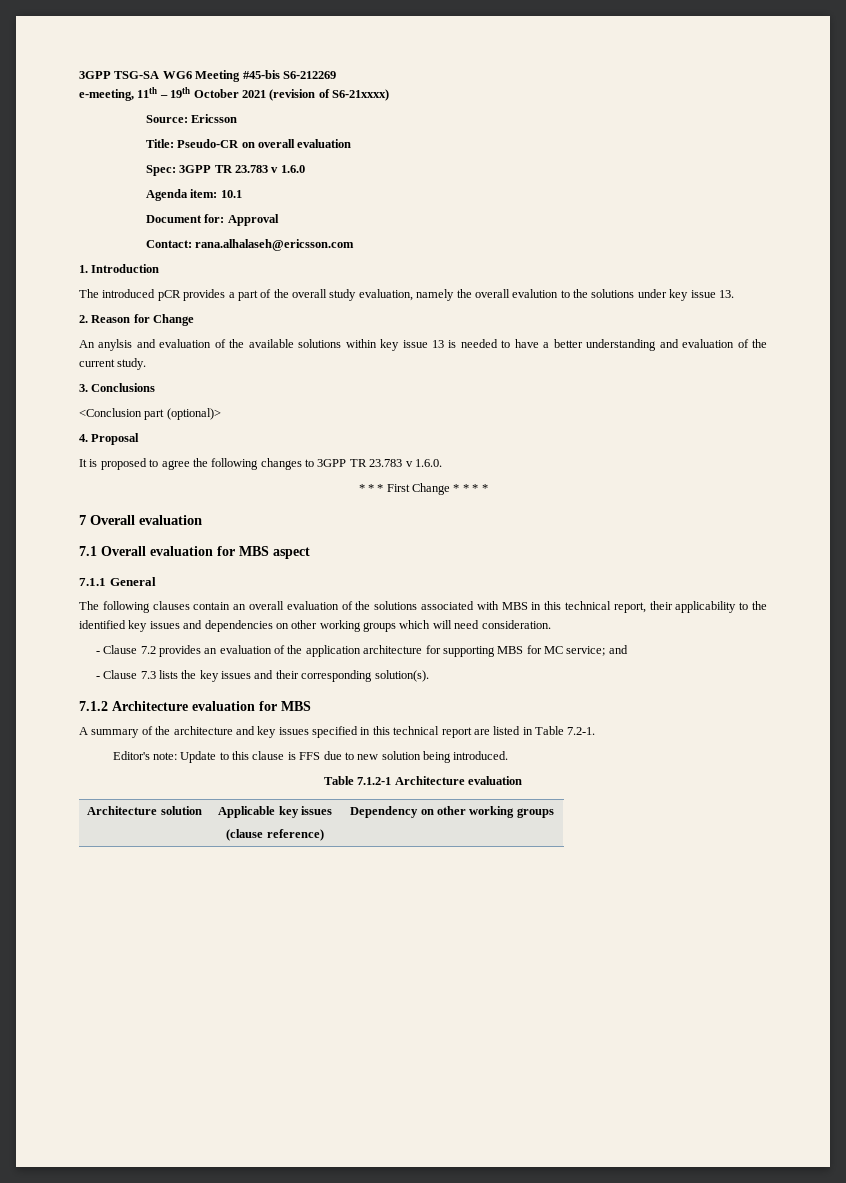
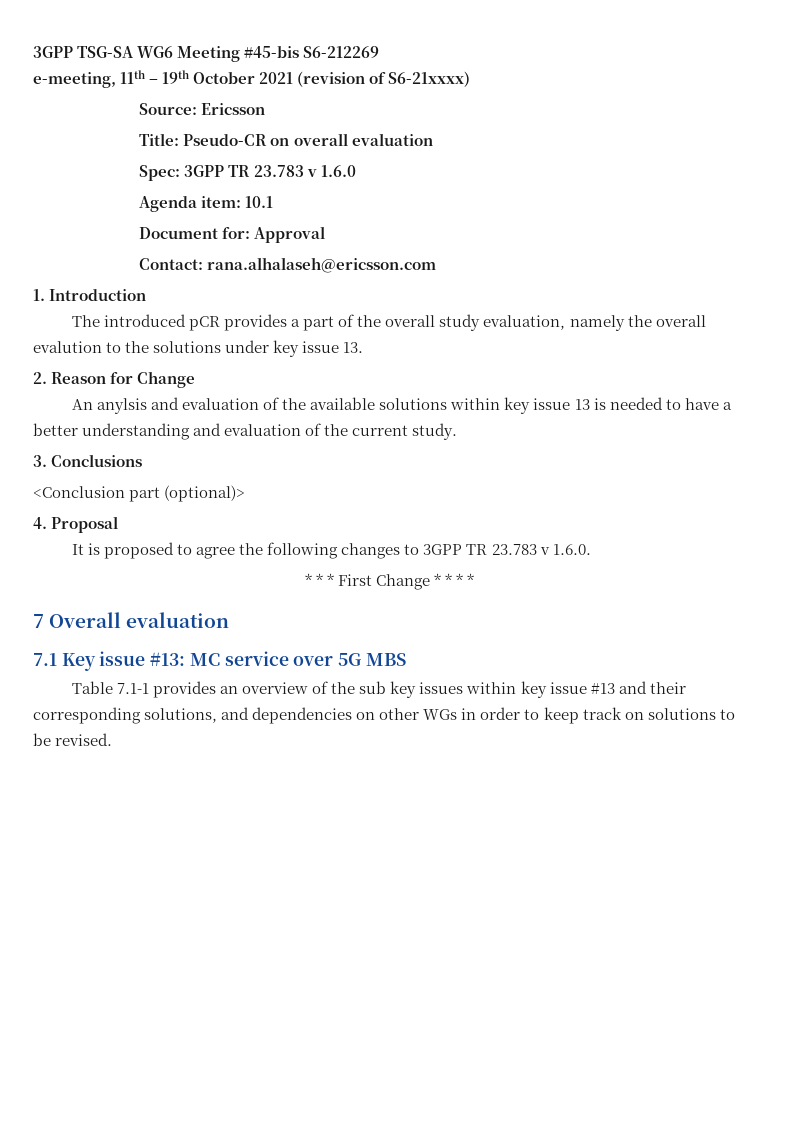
- 7.1 Overall evaluation for MBS aspect
- 7.1.1 General
- The following clauses contain an overall evaluation of the solutions associated with MBS in this technical report, their applicability to the identified key issues and dependencies on other working groups which will need consideration.
- - Clause 7.2 provides an evaluation of the application architecture for supporting MBS for MC service; and
- - Clause 7.3 lists the key issues and their corresponding solution(s).
- 7.1.2 Architecture evaluation for MBS
- A summary of the architecture and key issues specified in this technical report are listed in Table 7.2-1.
- Editor's note: Update to this clause is FFS due to new solution being introduced.
- Table 7.1.2-1 Architecture evaluation
- Architecture solution | Applicable key issues
- (clause reference) | Dependency on other working groups
+ 7.1 Key issue #13: MC service over 5G MBS
+ Table 7.1-1 provides an overview of the sub key issues within key issue #13 and their corresponding solutions, and dependencies on other WGs in order to keep track on solutions to be revised.

